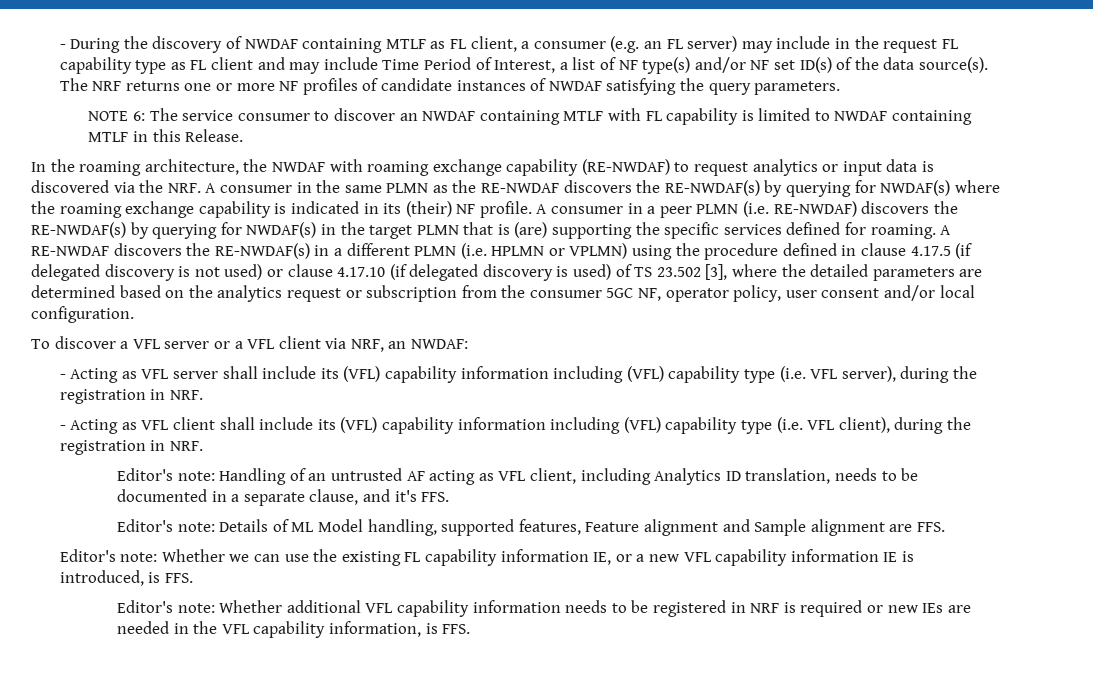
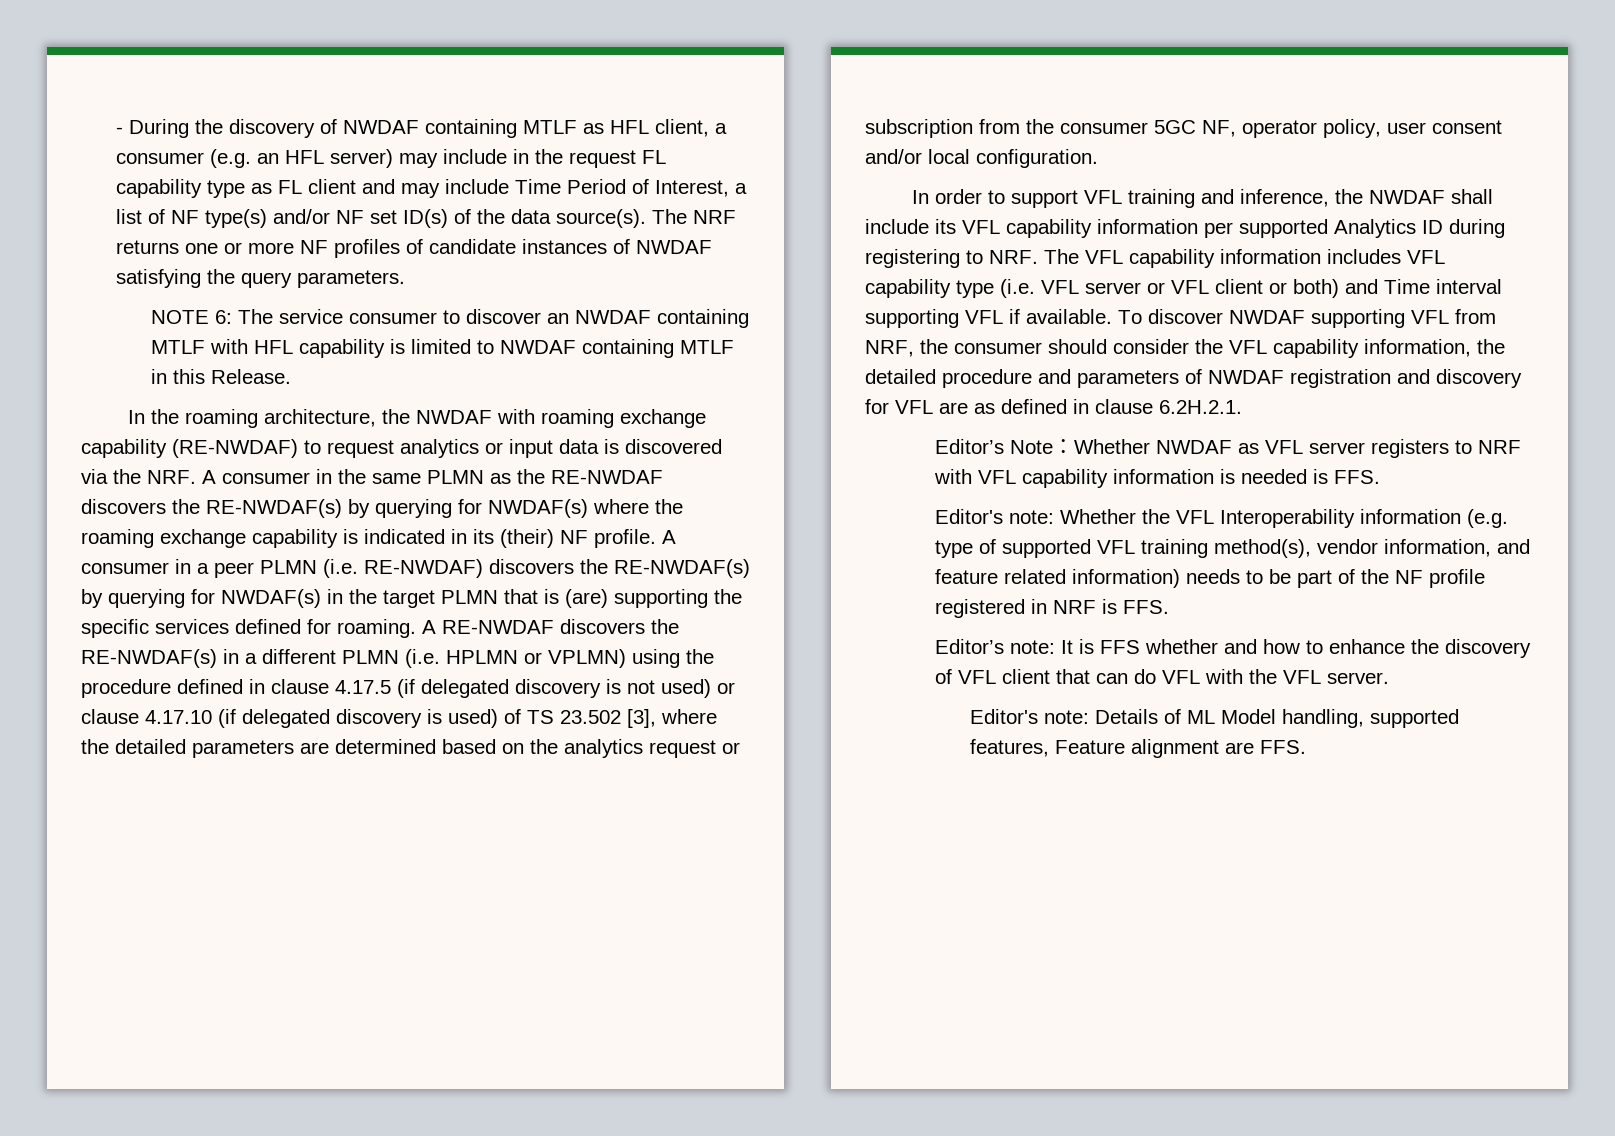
- - During the discovery of NWDAF containing MTLF as FL client, a consumer (e.g. an FL server) may include in the request FL capability type as FL client and may include Time Period of Interest, a list of NF type(s) and/or NF set ID(s) of the data source(s).
+ - During the discovery of NWDAF containing MTLF as HFL client, a consumer (e.g. an HFL server) may include in the request FL capability type as FL client and may include Time Period of Interest, a list of NF type(s) and/or NF set ID(s) of the data source(s).
- NOTE 6: The service consumer to discover an NWDAF containing MTLF with FL capability is limited to NWDAF containing MTLF in this Release.
+ NOTE 6: The service consumer to discover an NWDAF containing MTLF with HFL capability is limited to NWDAF containing MTLF in this Release.
- To discover a VFL server or a VFL client via NRF, an NWDAF:
- - Acting as VFL server shall include its (VFL) capability information including (VFL) capability type (i.e. VFL server), during the registration in NRF.
- - Acting as VFL client shall include its (VFL) capability information including (VFL) capability type (i.e. VFL client), during the registration in NRF.
- Editor's note: Handling of an untrusted AF acting as VFL client, including Analytics ID translation, needs to be documented in a separate clause, and it's FFS.
+ In order to support VFL training and inference, the NWDAF shall include its VFL capability information per supported Analytics ID during registering to NRF. The VFL capability information includes VFL capability type (i.e. VFL server or VFL client or both) and Time interval supporting VFL if available. To discover NWDAF supporting VFL from NRF, the consumer should consider the VFL capability information, the detailed procedure and parameters of NWDAF registration and discovery for VFL are as defined in clause 6.2H.2.1.
+ Editor’s Note：Whether NWDAF as VFL server registers to NRF with VFL capability information is needed is FFS.
+ Editor's note: Whether the VFL Interoperability information (e.g. type of supported VFL training method(s), vendor information, and feature related information) needs to be part of the NF profile registered in NRF is FFS.
+ Editor’s note: It is FFS whether and how to enhance the discovery of VFL client that can do VFL with the VFL server.
- Editor's note: Details of ML Model handling, supported features, Feature alignment and Sample alignment are FFS.
+ Editor's note: Details of ML Model handling, supported features, Feature alignment are FFS.
- Editor's note: Whether we can use the existing FL capability information IE, or a new VFL capability information IE is introduced, is FFS.
- Editor's note: Whether additional VFL capability information needs to be registered in NRF is required or new IEs are needed in the VFL capability information, is FFS.

